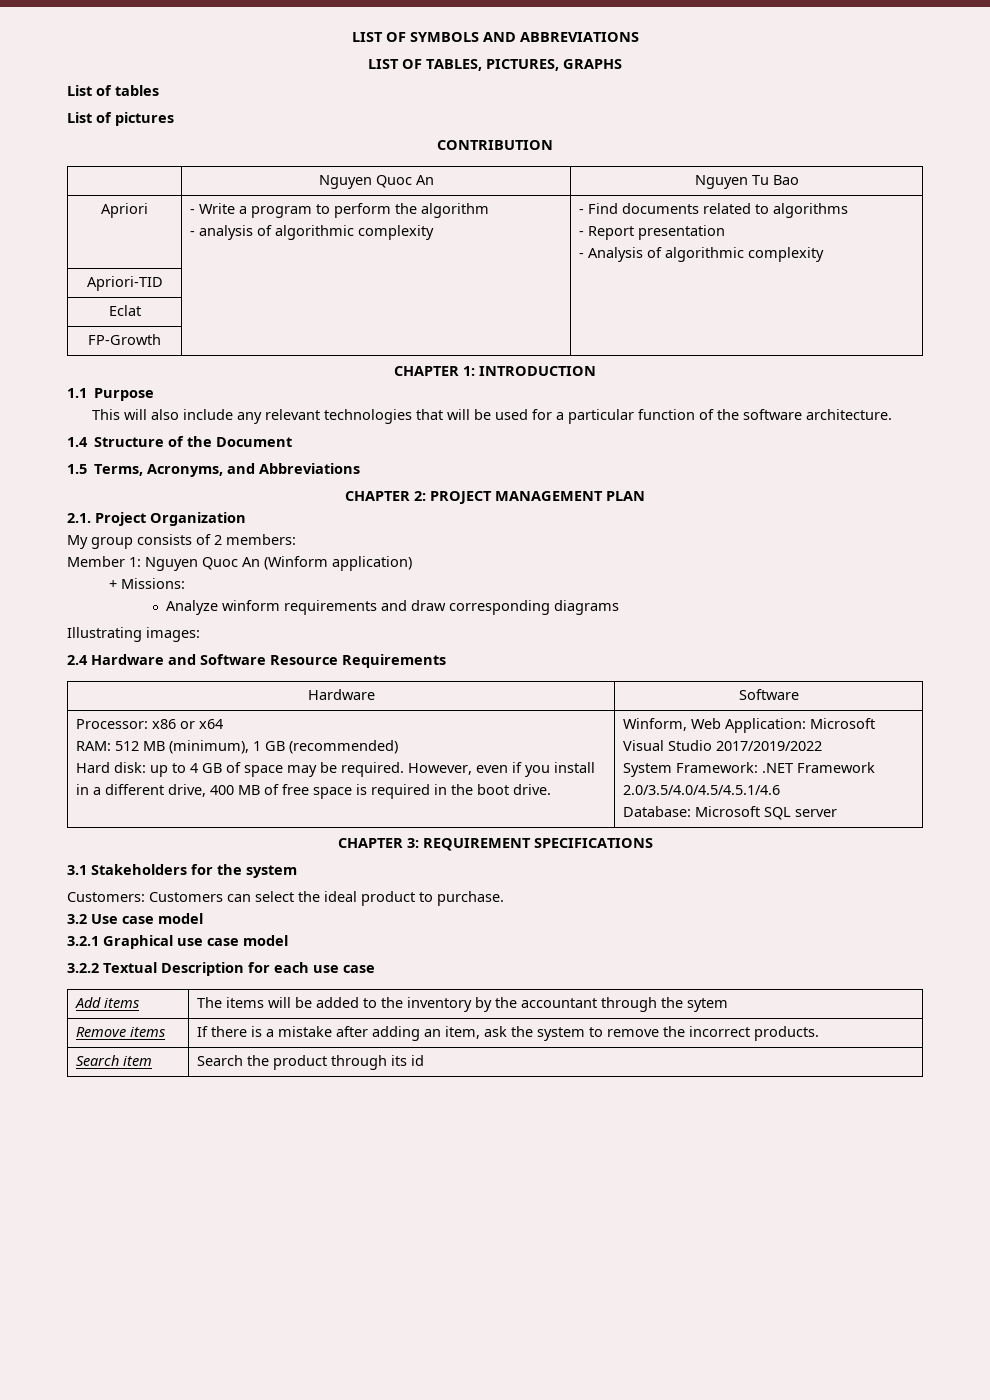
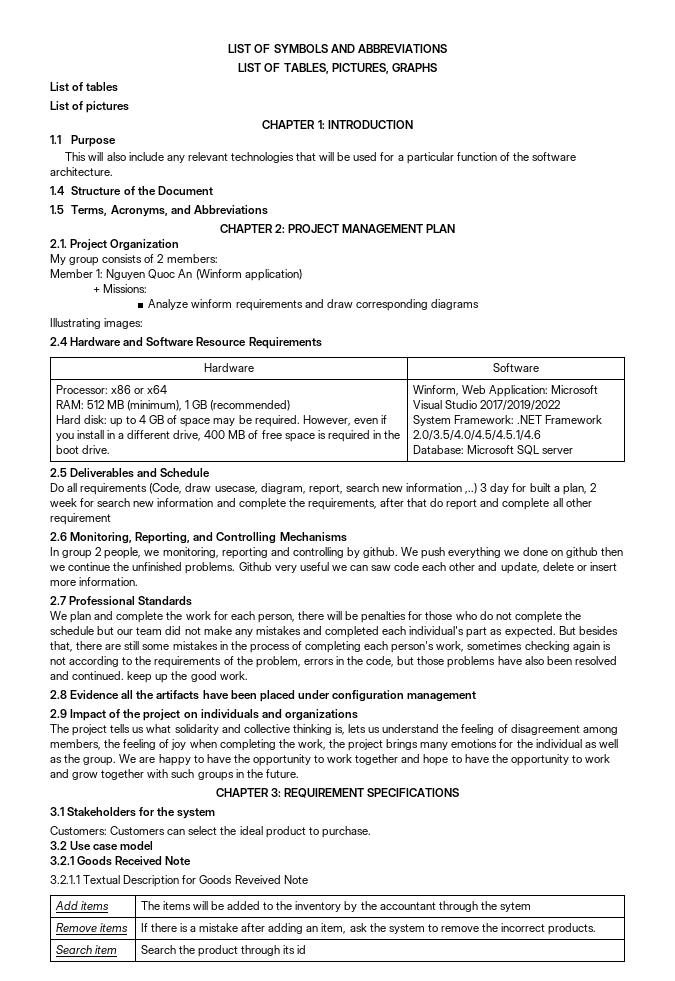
- CONTRIBUTION
- | Nguyen Quoc An | Nguyen Tu Bao
- Apriori | - Write a program to perform the algorithm
- - analysis of algorithmic complexity | - Find documents related to algorithms
- - Report presentation
- - Analysis of algorithmic complexity
- Apriori-TID | |
- Eclat | |
- FP-Growth | |
+ 2.5 Deliverables and Schedule
+ Do all requirements (Code, draw usecase, diagram, report, search new information ,..) 3 day for built a plan, 2 week for search new information and complete the requirements, after that do report and complete all other requirement
+ 2.6 Monitoring, Reporting, and Controlling Mechanisms
+ In group 2 people, we monitoring, reporting and controlling by github. We push everything we done on github then we continue the unfinished problems. Github very useful we can saw code each other and update, delete or insert more information.
+ 2.7 Professional Standards
+ We plan and complete the work for each person, there will be penalties for those who do not complete the schedule but our team did not make any mistakes and completed each individual's part as expected. But besides that, there are still some mistakes in the process of completing each person's work, sometimes checking again is not according to the requirements of the problem, errors in the code, but those problems have also been resolved and continued. keep up the good work.
+ 2.8 Evidence all the artifacts have been placed under configuration management
+ 2.9 Impact of the project on individuals and organizations
+ The project tells us what solidarity and collective thinking is, lets us understand the feeling of disagreement among members, the feeling of joy when completing the work, the project brings many emotions for the individual as well as the group. We are happy to have the opportunity to work together and hope to have the opportunity to work and grow together with such groups in the future.
- 3.2.1 Graphical use case model
- 3.2.2 Textual Description for each use case
+ 3.2.1 Goods Received Note
+ 3.2.1.1 Textual Description for Goods Reveived Note

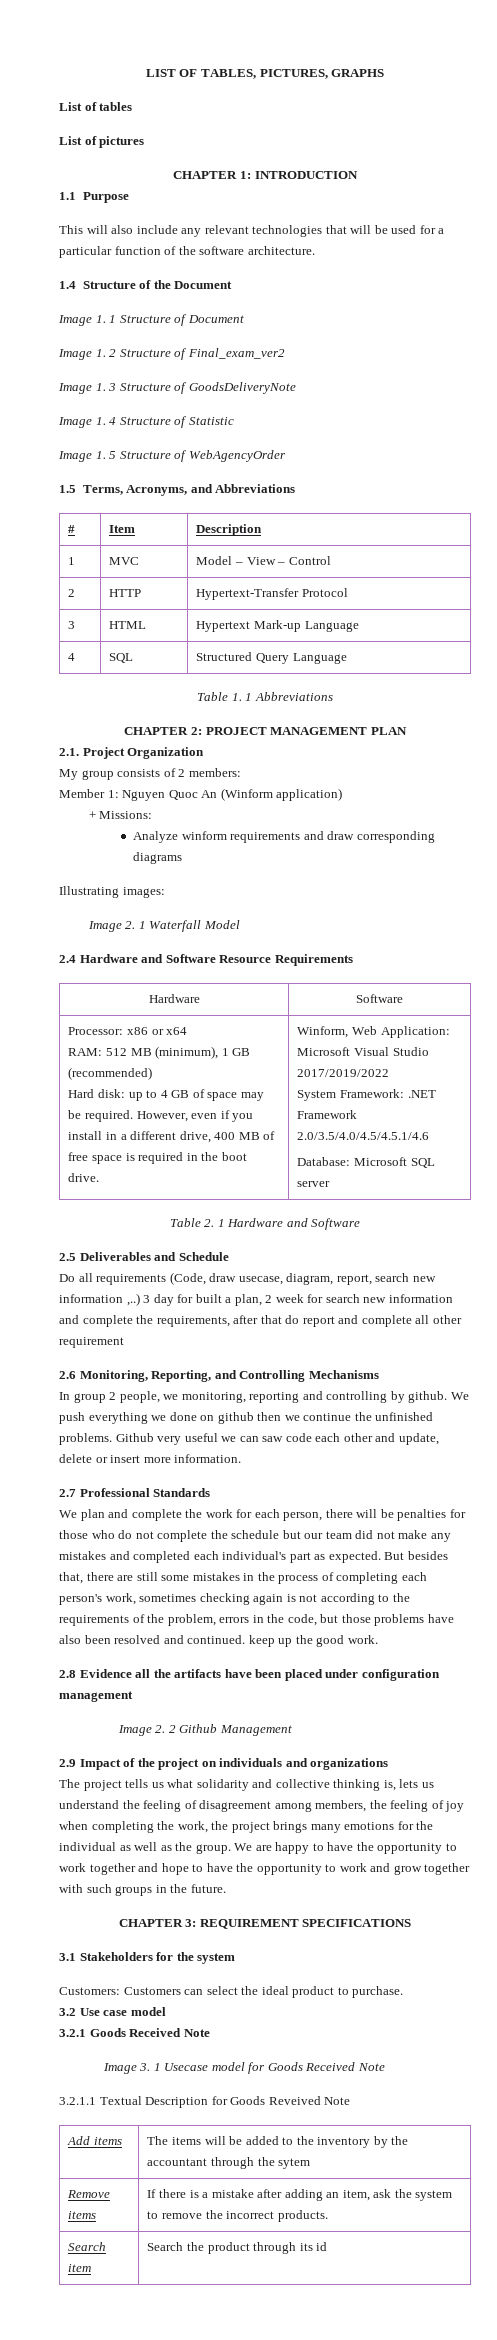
- LIST OF SYMBOLS AND ABBREVIATIONS
+ Image 1. 1 Structure of Document
+ Image 1. 2 Structure of Final_exam_ver2
+ Image 1. 3 Structure of GoodsDeliveryNote
+ Image 1. 4 Structure of Statistic
+ Image 1. 5 Structure of WebAgencyOrder
+ # | Item | Description
+ 1 | MVC | Model – View – Control
+ 2 | HTTP | Hypertext-Transfer Protocol
+ 3 | HTML | Hypertext Mark-up Language
+ 4 | SQL | Structured Query Language
+ Table 1. 1 Abbreviations
+ Image 2. 1 Waterfall Model
+ Table 2. 1 Hardware and Software
+ Image 2. 2 Github Management
+ Image 3. 1 Usecase model for Goods Received Note

